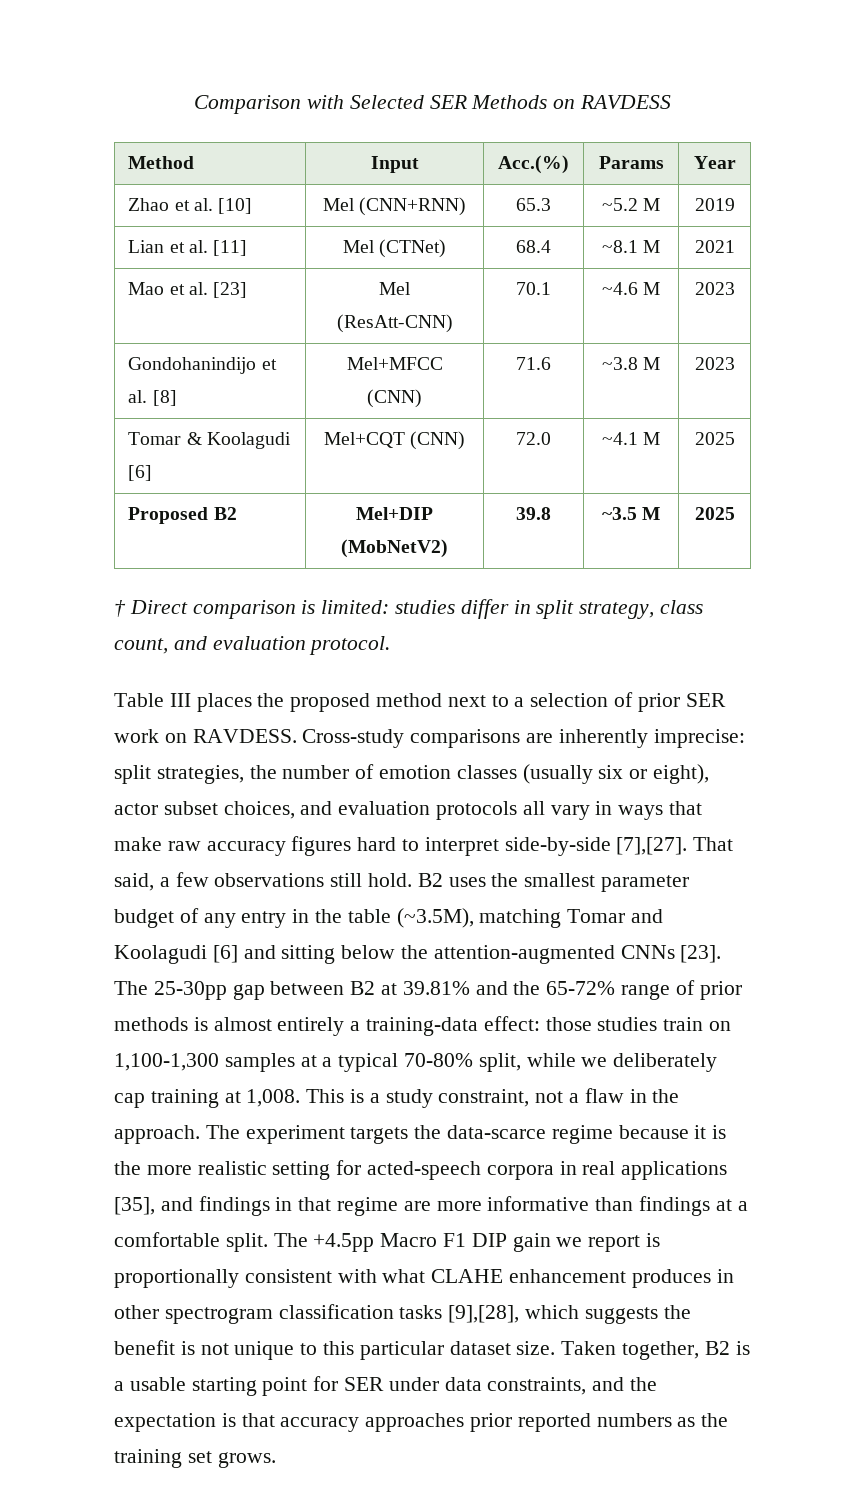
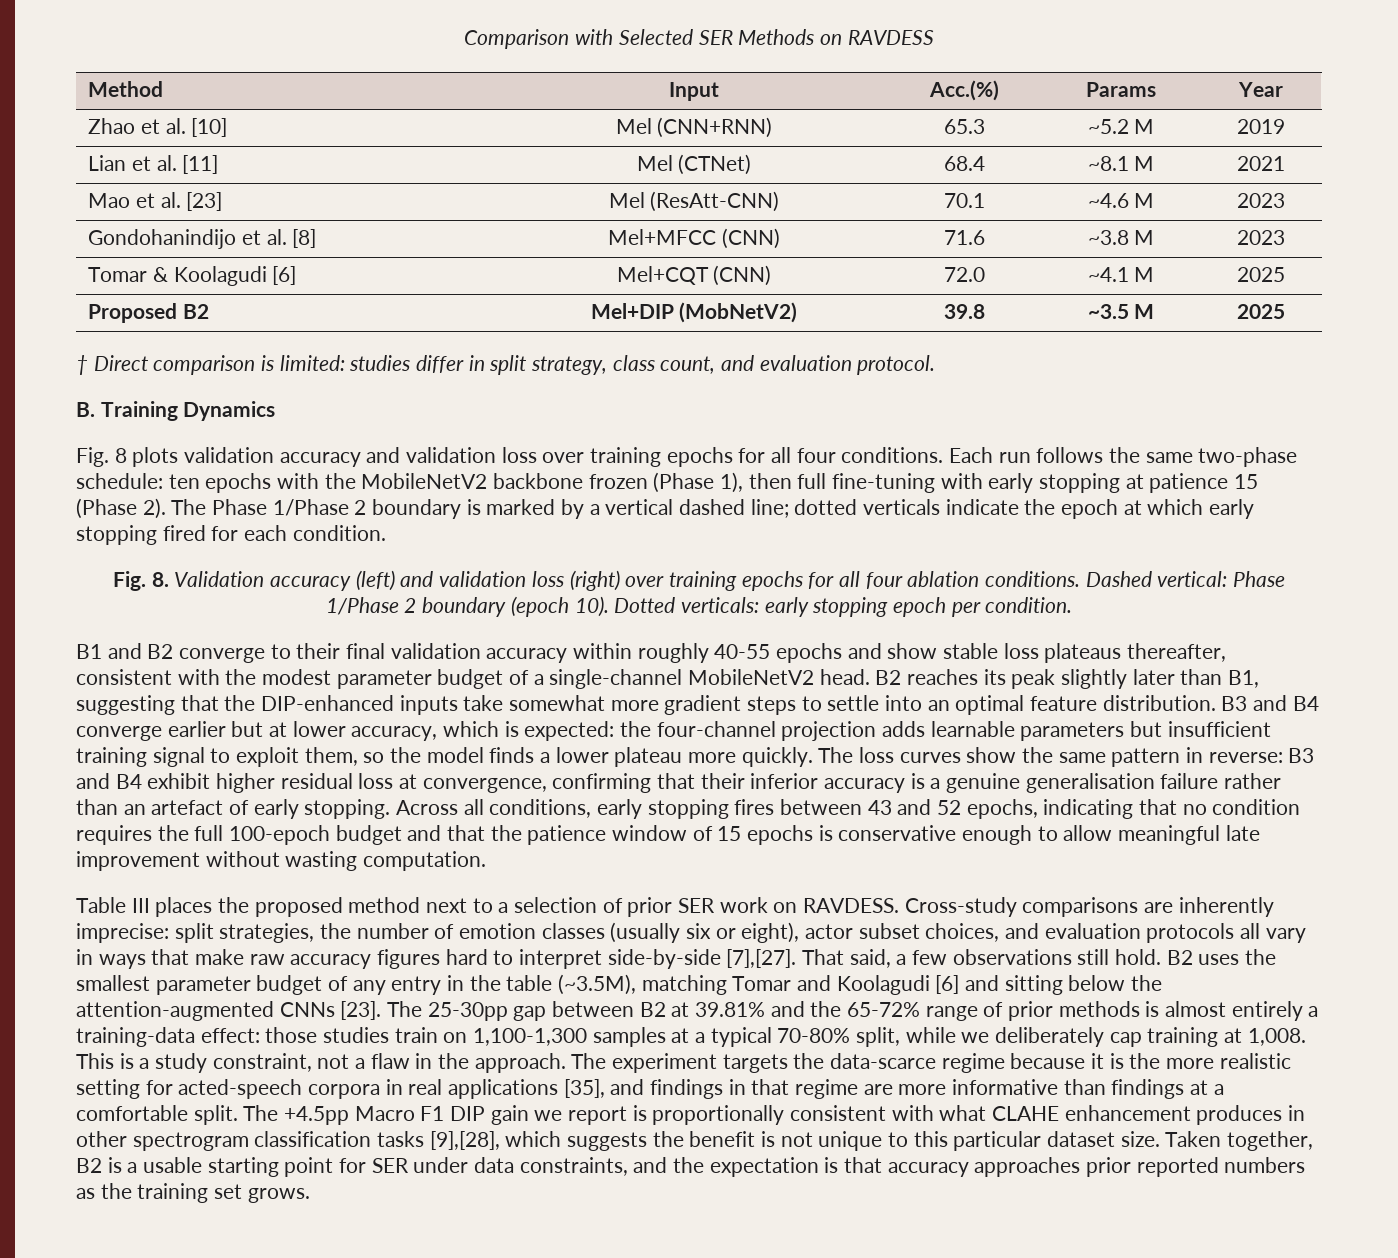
+ B. Training Dynamics
+ Fig. 8 plots validation accuracy and validation loss over training epochs for all four conditions. Each run follows the same two-phase schedule: ten epochs with the MobileNetV2 backbone frozen (Phase 1), then full fine-tuning with early stopping at patience 15 (Phase 2). The Phase 1/Phase 2 boundary is marked by a vertical dashed line; dotted verticals indicate the epoch at which early stopping fired for each condition.
+ Fig. 8. Validation accuracy (left) and validation loss (right) over training epochs for all four ablation conditions. Dashed vertical: Phase 1/Phase 2 boundary (epoch 10). Dotted verticals: early stopping epoch per condition.
+ B1 and B2 converge to their final validation accuracy within roughly 40-55 epochs and show stable loss plateaus thereafter, consistent with the modest parameter budget of a single-channel MobileNetV2 head. B2 reaches its peak slightly later than B1, suggesting that the DIP-enhanced inputs take somewhat more gradient steps to settle into an optimal feature distribution. B3 and B4 converge earlier but at lower accuracy, which is expected: the four-channel projection adds learnable parameters but insufficient training signal to exploit them, so the model finds a lower plateau more quickly. The loss curves show the same pattern in reverse: B3 and B4 exhibit higher residual loss at convergence, confirming that their inferior accuracy is a genuine generalisation failure rather than an artefact of early stopping. Across all conditions, early stopping fires between 43 and 52 epochs, indicating that no condition requires the full 100-epoch budget and that the patience window of 15 epochs is conservative enough to allow meaningful late improvement without wasting computation.

